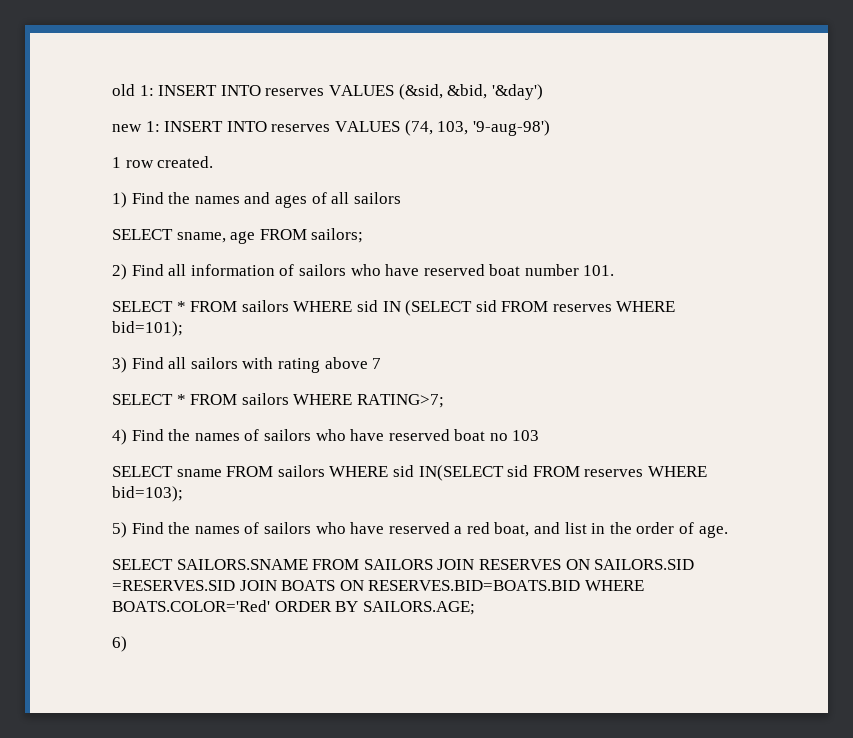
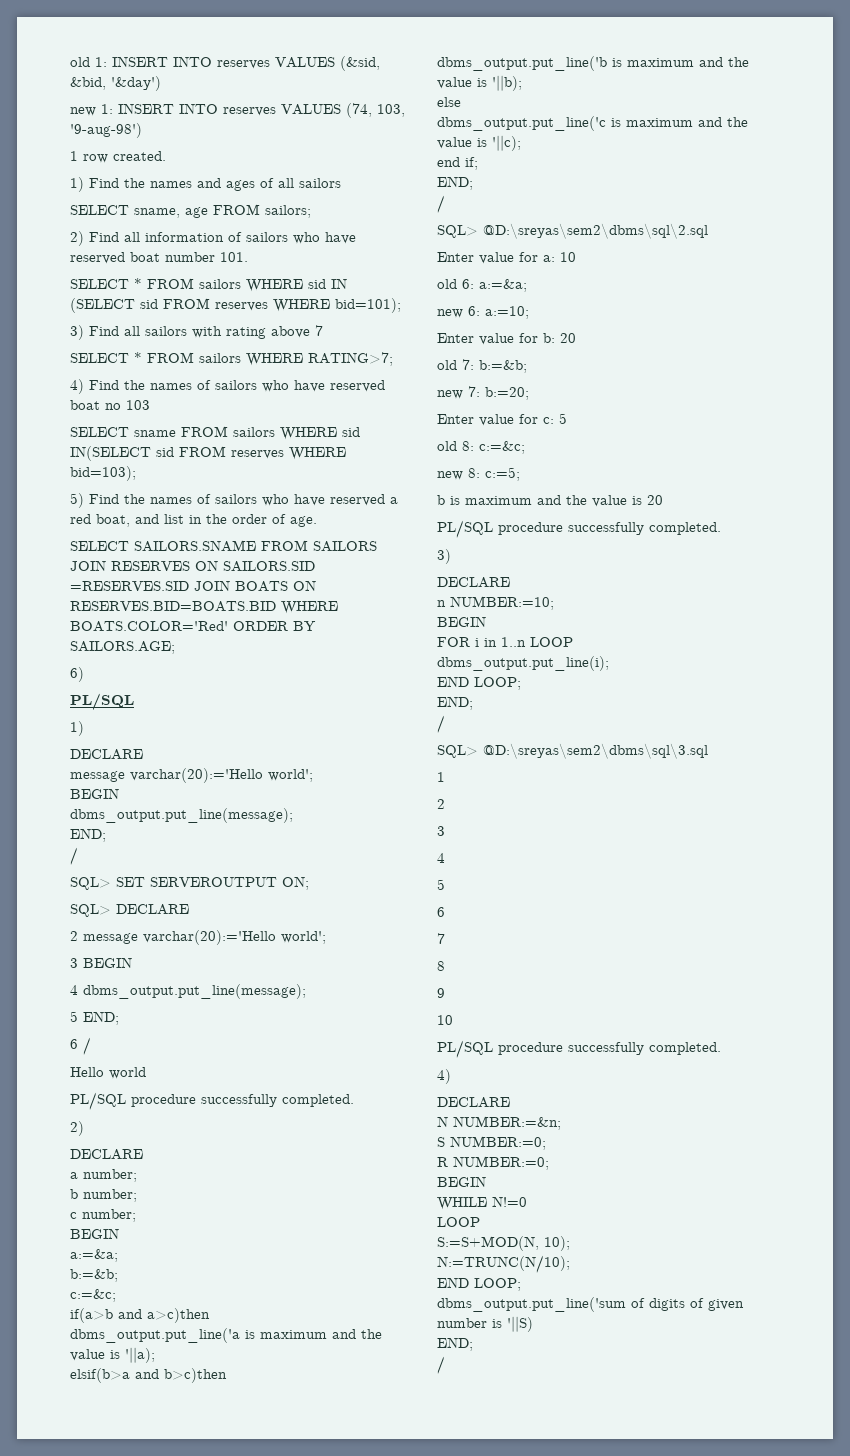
  6)
+ PL/SQL
+ 1)
+ DECLARE
+ message varchar(20):='Hello world';
+ BEGIN
+ dbms_output.put_line(message);
+ END;
+ /
+ SQL> SET SERVEROUTPUT ON;
+ SQL> DECLARE
+ 2 message varchar(20):='Hello world';
+ 3 BEGIN
+ 4 dbms_output.put_line(message);
+ 5 END;
+ 6 /
+ Hello world
+ PL/SQL procedure successfully completed.
+ 2)
+ DECLARE
+ a number;
+ b number;
+ c number;
+ BEGIN
+ a:=&a;
+ b:=&b;
+ c:=&c;
+ if(a>b and a>c)then
+ dbms_output.put_line('a is maximum and the value is '||a);
+ elsif(b>a and b>c)then
+ dbms_output.put_line('b is maximum and the value is '||b);
+ else
+ dbms_output.put_line('c is maximum and the value is '||c);
+ end if;
+ END;
+ /
+ SQL> @D:\sreyas\sem2\dbms\sql\2.sql
+ Enter value for a: 10
+ old 6: a:=&a;
+ new 6: a:=10;
+ Enter value for b: 20
+ old 7: b:=&b;
+ new 7: b:=20;
+ Enter value for c: 5
+ old 8: c:=&c;
+ new 8: c:=5;
+ b is maximum and the value is 20
+ PL/SQL procedure successfully completed.
+ 3)
+ DECLARE
+ n NUMBER:=10;
+ BEGIN
+ FOR i in 1..n LOOP
+ dbms_output.put_line(i);
+ END LOOP;
+ END;
+ /
+ SQL> @D:\sreyas\sem2\dbms\sql\3.sql
+ 1
+ 2
+ 3
+ 4
+ 5
+ 6
+ 7
+ 8
+ 9
+ 10
+ PL/SQL procedure successfully completed.
+ 4)
+ DECLARE
+ N NUMBER:=&n;
+ S NUMBER:=0;
+ R NUMBER:=0;
+ BEGIN
+ WHILE N!=0
+ LOOP
+ S:=S+MOD(N, 10);
+ N:=TRUNC(N/10);
+ END LOOP;
+ dbms_output.put_line('sum of digits of given number is '||S)
+ END;
+ /

